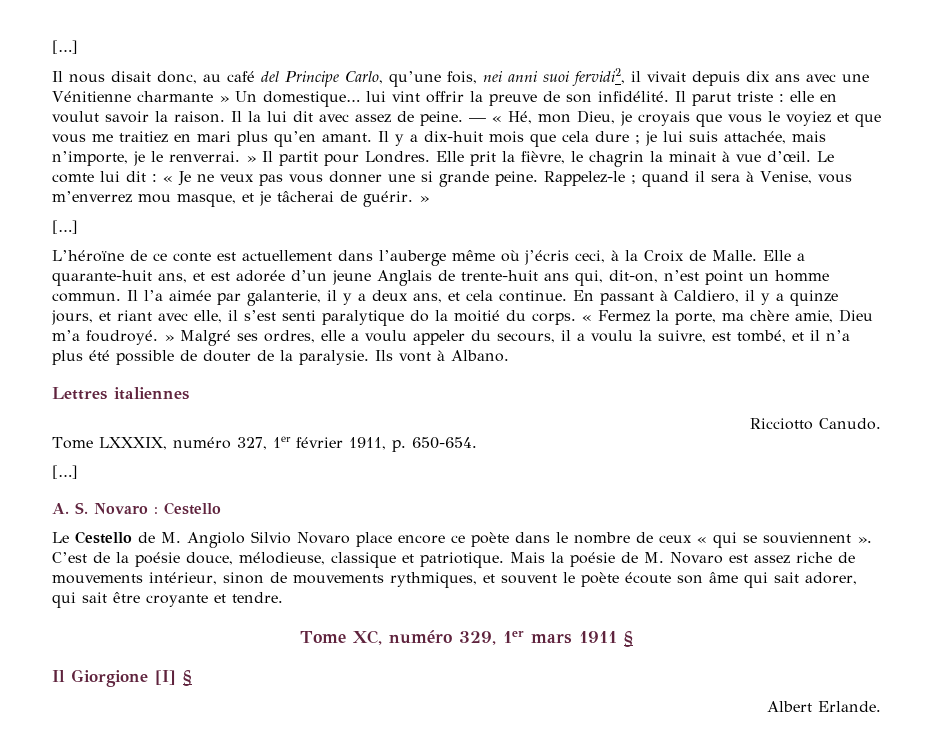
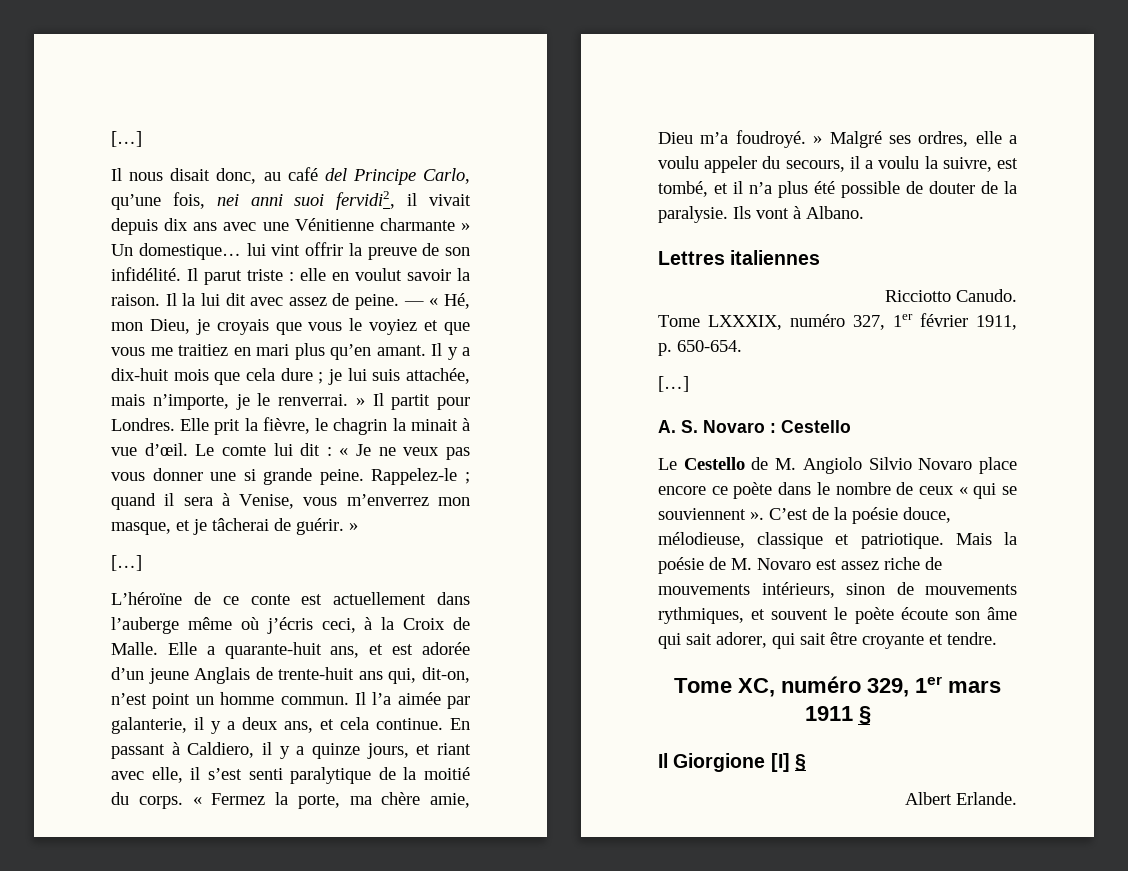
- Rappelez-le ; quand il sera à Venise, vous m’enverrez mou masque, et je tâcherai de guérir. »
+ Rappelez-le ; quand il sera à Venise, vous m’enverrez mon masque, et je tâcherai de guérir. »
- En passant à Caldiero, il y a quinze jours, et riant avec elle, il s’est senti paralytique do la moitié du corps.
+ En passant à Caldiero, il y a quinze jours, et riant avec elle, il s’est senti paralytique de la moitié du corps.
- Mais la poésie de M. Novaro est assez riche de mouvements intérieur, sinon de mouvements rythmiques, et souvent le poète écoute son âme qui sait adorer, qui sait être croyante et tendre.
+ Mais la poésie de M. Novaro est assez riche de mouvements intérieurs, sinon de mouvements rythmiques, et souvent le poète écoute son âme qui sait adorer, qui sait être croyante et tendre.

